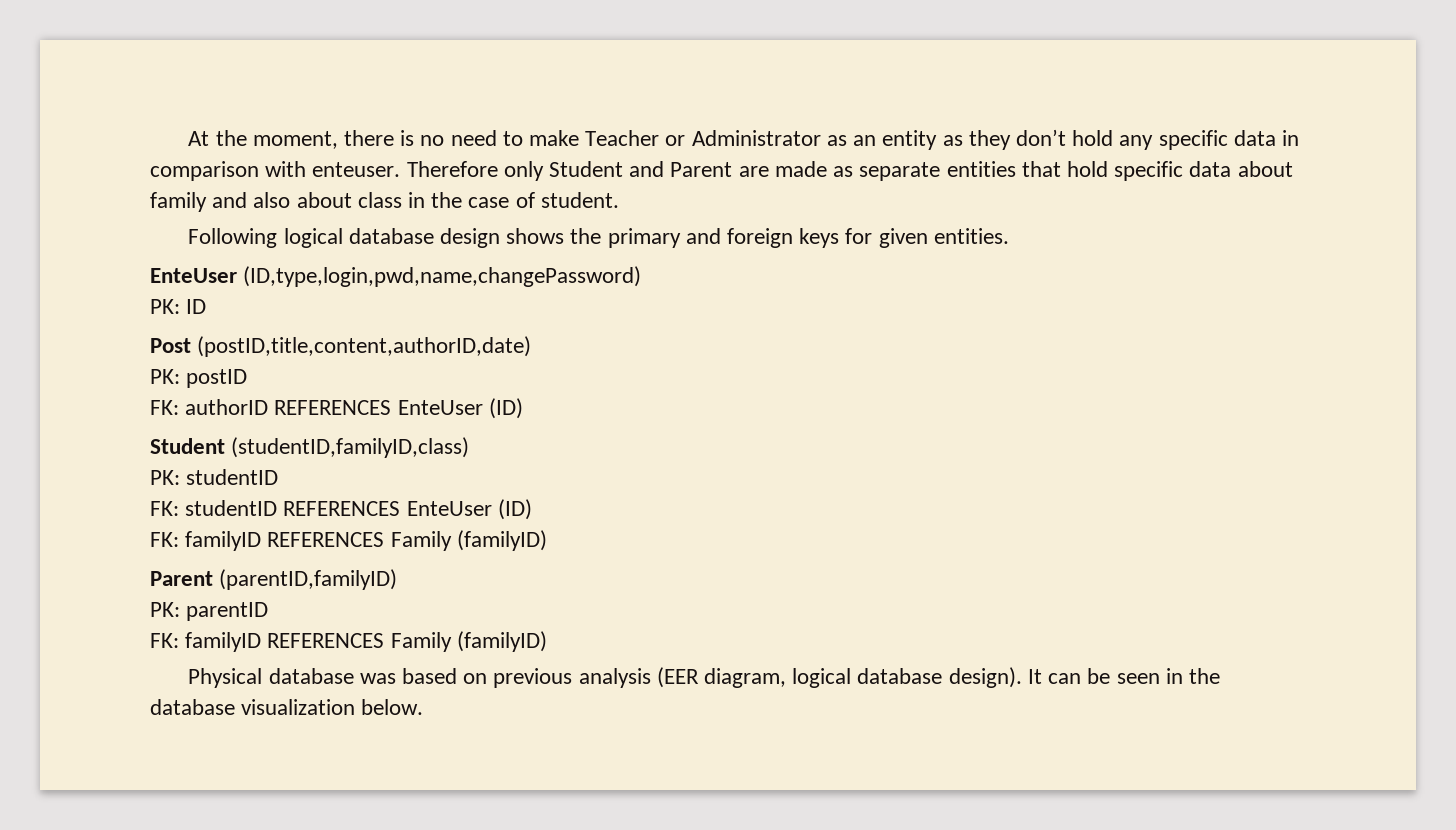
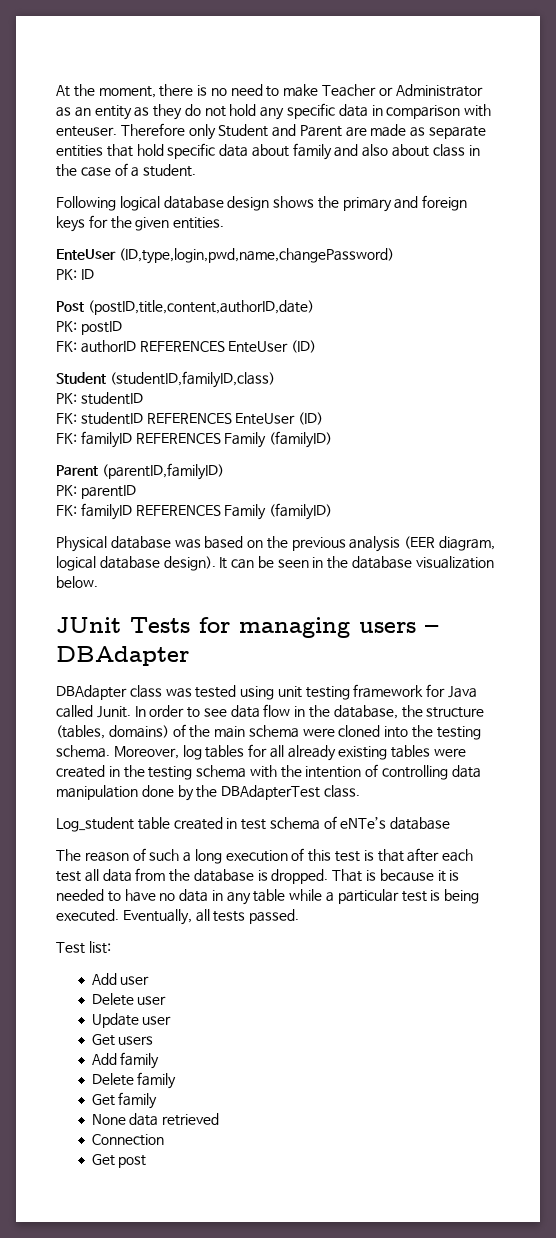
- At the moment, there is no need to make Teacher or Administrator as an entity as they don’t hold any specific data in comparison with enteuser.
+ At the moment, there is no need to make Teacher or Administrator as an entity as they do not hold any specific data in comparison with enteuser.
- Therefore only Student and Parent are made as separate entities that hold specific data about family and also about class in the case of student.
+ Therefore only Student and Parent are made as separate entities that hold specific data about family and also about class in the case of a student.
- Following logical database design shows the primary and foreign keys for given entities.
+ Following logical database design shows the primary and foreign keys for the given entities.
- Physical database was based on previous analysis (EER diagram, logical database design).
+ Physical database was based on the previous analysis (EER diagram, logical database design).
+ JUnit Tests for managing users – DBAdapter
+ DBAdapter class was tested using unit testing framework for Java called Junit. In order to see data flow in the database, the structure (tables, domains) of the main schema were cloned into the testing schema. Moreover, log tables for all already existing tables were created in the testing schema with the intention of controlling data manipulation done by the DBAdapterTest class.
+ Log_student table created in test schema of eNTe’s database
+ The reason of such a long execution of this test is that after each test all data from the database is dropped. That is because it is needed to have no data in any table while a particular test is being executed. Eventually, all tests passed.
+ Test list:
+ Add user
+ Delete user
+ Update user
+ Get users
+ Add family
+ Delete family
+ Get family
+ None data retrieved
+ Connection
+ Get post

